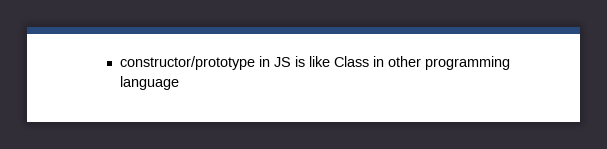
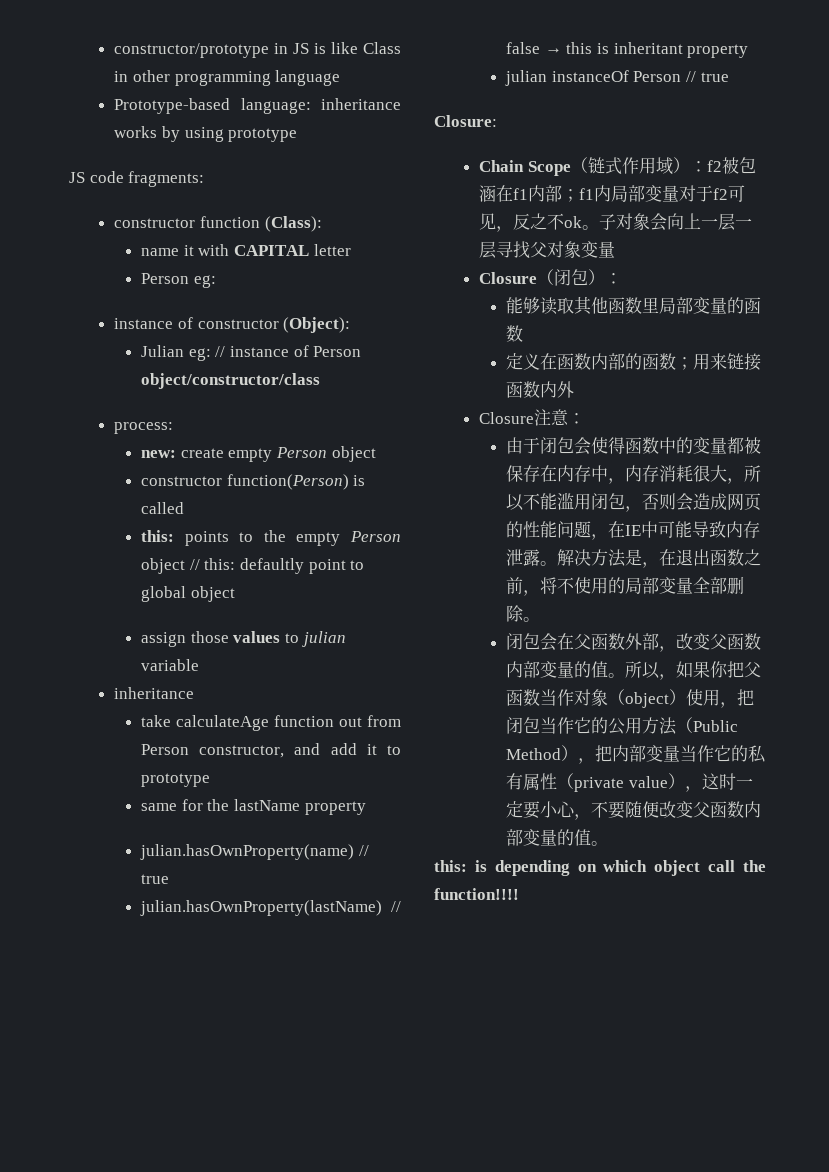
+ Prototype-based language: inheritance works by using prototype
+ JS code fragments:
+ constructor function (Class):
+ name it with CAPITAL letter
+ Person eg:
+ instance of constructor (Object):
+ Julian eg: // instance of Person object/constructor/class
+ process:
+ new: create empty Person object
+ constructor function(Person) is called
+ this: points to the empty Person object // this: defaultly point to global object
+ assign those values to julian variable
+ inheritance
+ take calculateAge function out from Person constructor, and add it to prototype
+ same for the lastName property
+ julian.hasOwnProperty(name) // true
+ julian.hasOwnProperty(lastName) // false → this is inheritant property
+ julian instanceOf Person // true
+ Closure:
+ Chain Scope（链式作用域）：f2被包涵在f1内部；f1内局部变量对于f2可见，反之不ok。子对象会向上一层一层寻找父对象变量
+ Closure（闭包）：
+ 能够读取其他函数里局部变量的函数
+ 定义在函数内部的函数；用来链接函数内外
+ Closure注意：
+ 由于闭包会使得函数中的变量都被保存在内存中，内存消耗很大，所以不能滥用闭包，否则会造成网页的性能问题，在IE中可能导致内存泄露。解决方法是，在退出函数之前，将不使用的局部变量全部删除。
+ 闭包会在父函数外部，改变父函数内部变量的值。所以，如果你把父函数当作对象（object）使用，把闭包当作它的公用方法（Public Method），把内部变量当作它的私有属性（private value），这时一定要小心，不要随便改变父函数内部变量的值。
+ this: is depending on which object call the function!!!!

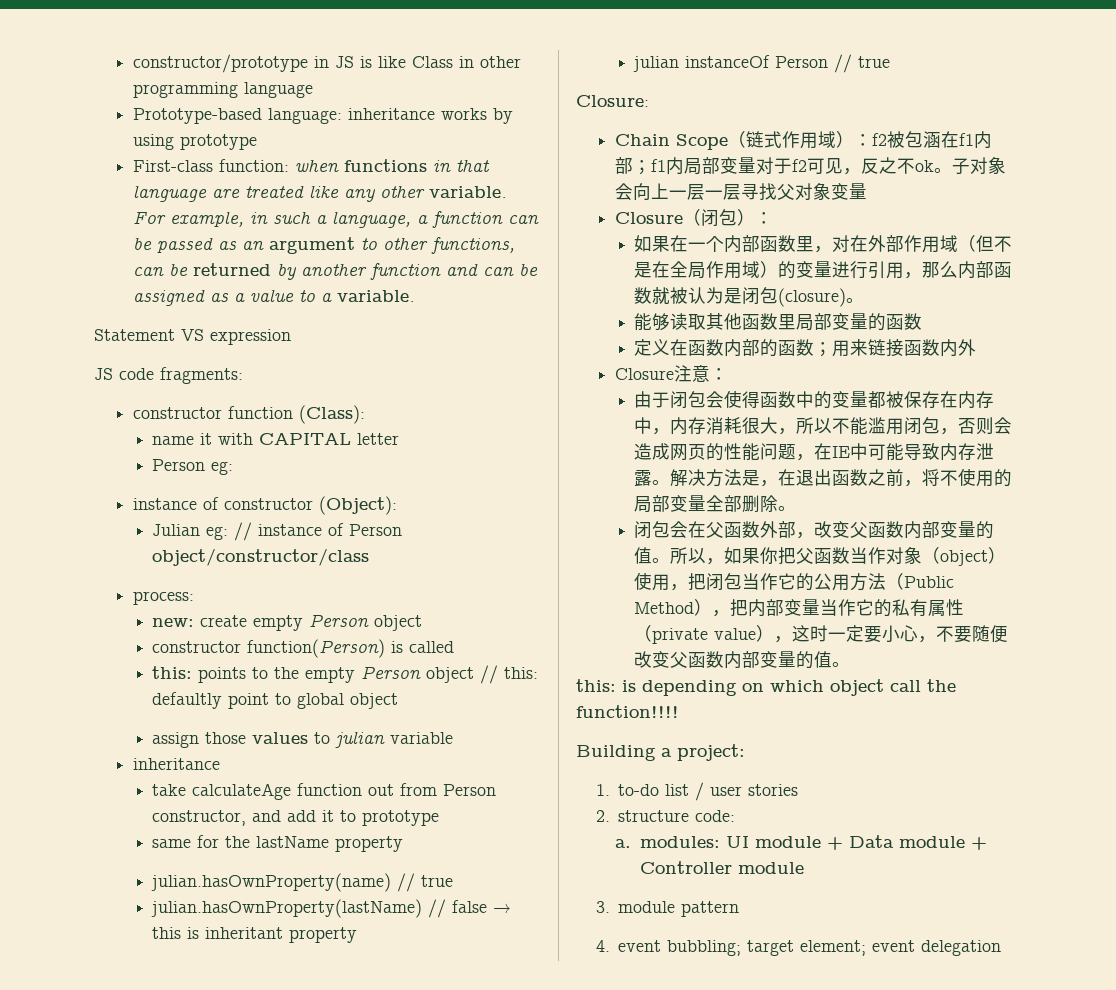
+ First-class function: when functions in that language are treated like any other variable. For example, in such a language, a function can be passed as an argument to other functions, can be returned by another function and can be assigned as a value to a variable.
+ Statement VS expression
+ 如果在一个内部函数里，对在外部作用域（但不是在全局作用域）的变量进行引用，那么内部函数就被认为是闭包(closure)。
+ Building a project:
+ 1. to-do list / user stories
+ 2. structure code:
+ a. modules: UI module + Data module + Controller module
+ 3. module pattern
+ 4. event bubbling; target element; event delegation

